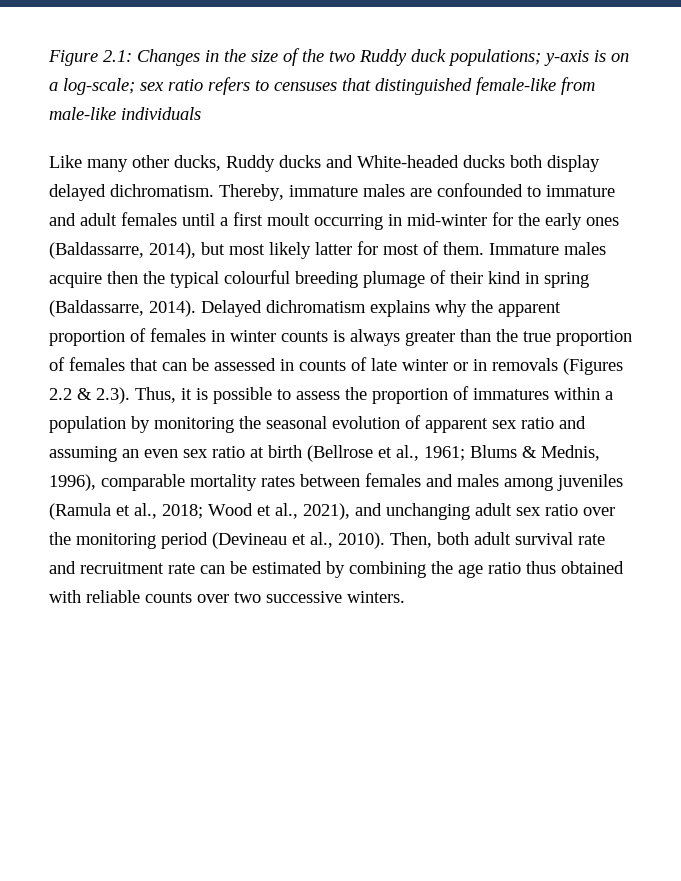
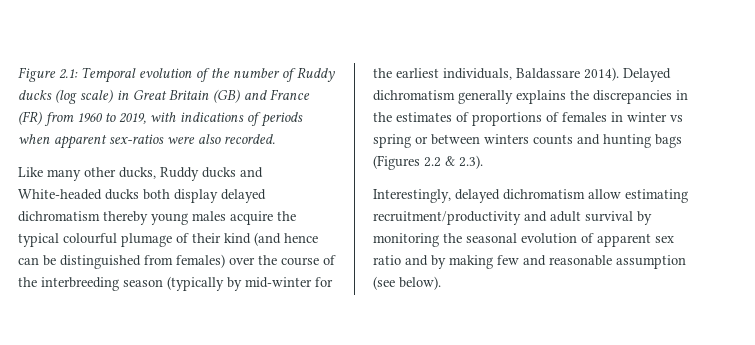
- Figure 2.1: Changes in the size of the two Ruddy duck populations; y-axis is on a log-scale; sex ratio refers to censuses that distinguished female-like from male-like individuals
+ Figure 2.1: Temporal evolution of the number of Ruddy ducks (log scale) in Great Britain (GB) and France (FR) from 1960 to 2019, with indications of periods when apparent sex-ratios were also recorded.
- Like many other ducks, Ruddy ducks and White-headed ducks both display delayed dichromatism. Thereby, immature males are confounded to immature and adult females until a first moult occurring in mid-winter for the early ones (Baldassarre, 2014), but most likely latter for most of them. Immature males acquire then the typical colourful breeding plumage of their kind in spring (Baldassarre, 2014). Delayed dichromatism explains why the apparent proportion of females in winter counts is always greater than the true proportion of females that can be assessed in counts of late winter or in removals (Figures 2.2 & 2.3). Thus, it is possible to assess the proportion of immatures within a population by monitoring the seasonal evolution of apparent sex ratio and assuming an even sex ratio at birth (Bellrose et al., 1961; Blums & Mednis, 1996), comparable mortality rates between females and males among juveniles (Ramula et al., 2018; Wood et al., 2021), and unchanging adult sex ratio over the monitoring period (Devineau et al., 2010). Then, both adult survival rate and recruitment rate can be estimated by combining the age ratio thus obtained with reliable counts over two successive winters.
+ Like many other ducks, Ruddy ducks and White-headed ducks both display delayed dichromatism thereby young males acquire the typical colourful plumage of their kind (and hence can be distinguished from females) over the course of the interbreeding season (typically by mid-winter for the earliest individuals, Baldassare 2014). Delayed dichromatism generally explains the discrepancies in the estimates of proportions of females in winter vs spring or between winters counts and hunting bags (Figures 2.2 & 2.3).
+ Interestingly, delayed dichromatism allow estimating recruitment/productivity and adult survival by monitoring the seasonal evolution of apparent sex ratio and by making few and reasonable assumption (see below).

